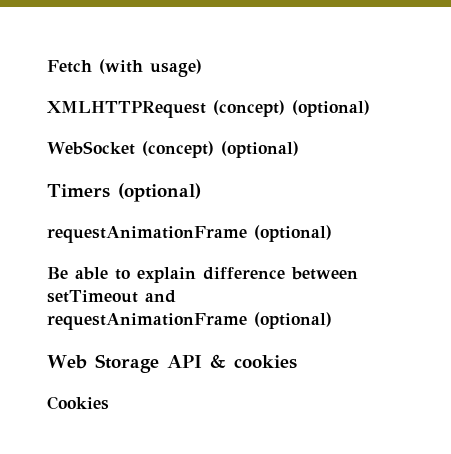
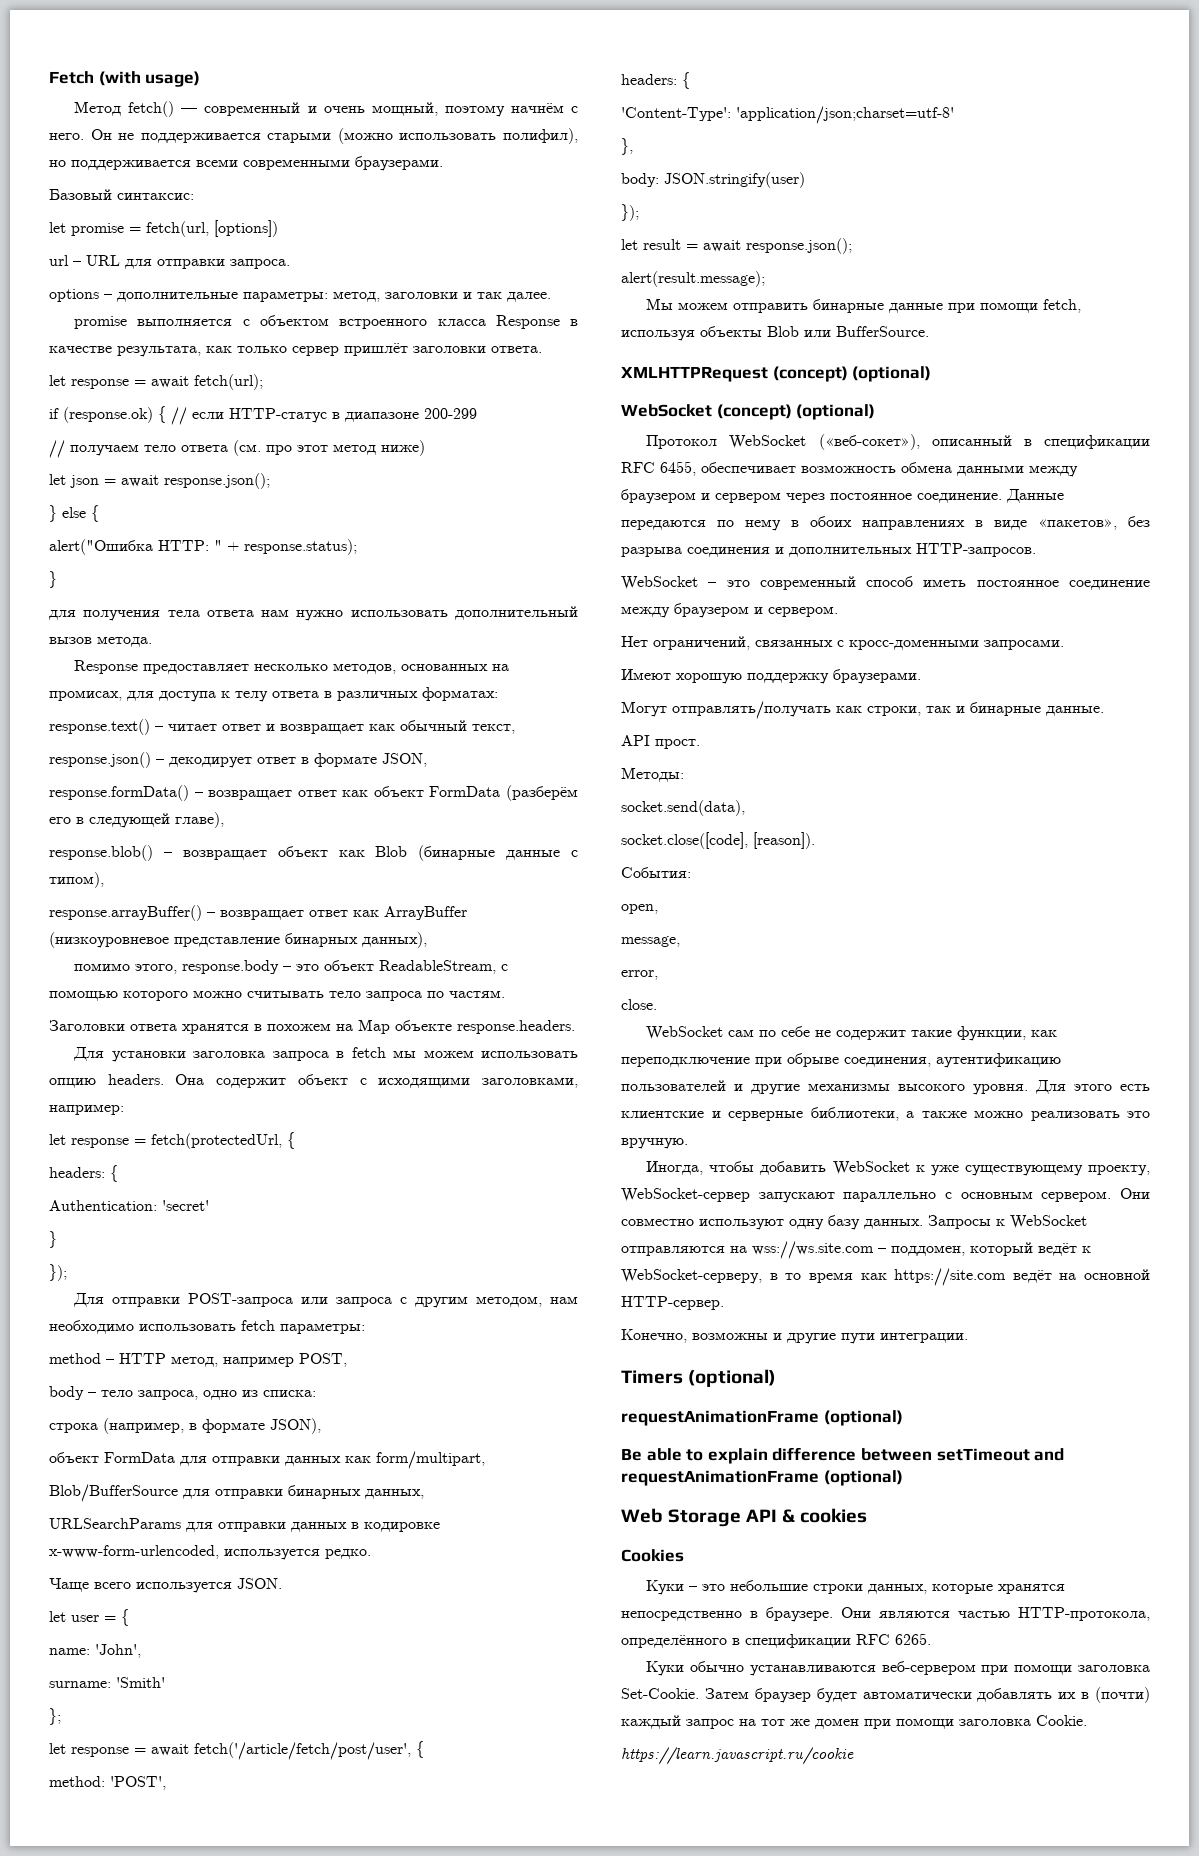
+ Метод fetch() — современный и очень мощный, поэтому начнём с него. Он не поддерживается старыми (можно использовать полифил), но поддерживается всеми современными браузерами.
+ Базовый синтаксис:
+ let promise = fetch(url, [options])
+ url – URL для отправки запроса.
+ options – дополнительные параметры: метод, заголовки и так далее.
+ promise выполняется с объектом встроенного класса Response в качестве результата, как только сервер пришлёт заголовки ответа.
+ let response = await fetch(url);
+ if (response.ok) { // если HTTP-статус в диапазоне 200-299
+ // получаем тело ответа (см. про этот метод ниже)
+ let json = await response.json();
+ } else {
+ alert("Ошибка HTTP: " + response.status);
+ }
+ для получения тела ответа нам нужно использовать дополнительный вызов метода.
+ Response предоставляет несколько методов, основанных на промисах, для доступа к телу ответа в различных форматах:
+ response.text() – читает ответ и возвращает как обычный текст,
+ response.json() – декодирует ответ в формате JSON,
+ response.formData() – возвращает ответ как объект FormData (разберём его в следующей главе),
+ response.blob() – возвращает объект как Blob (бинарные данные с типом),
+ response.arrayBuffer() – возвращает ответ как ArrayBuffer (низкоуровневое представление бинарных данных),
+ помимо этого, response.body – это объект ReadableStream, с помощью которого можно считывать тело запроса по частям.
+ Заголовки ответа хранятся в похожем на Map объекте response.headers.
+ Для установки заголовка запроса в fetch мы можем использовать опцию headers. Она содержит объект с исходящими заголовками, например:
+ let response = fetch(protectedUrl, {
+ headers: {
+ Authentication: 'secret'
+ }
+ });
+ Для отправки POST-запроса или запроса с другим методом, нам необходимо использовать fetch параметры:
+ method – HTTP метод, например POST,
+ body – тело запроса, одно из списка:
+ строка (например, в формате JSON),
+ объект FormData для отправки данных как form/multipart,
+ Blob/BufferSource для отправки бинарных данных,
+ URLSearchParams для отправки данных в кодировке x-www-form-urlencoded, используется редко.
+ Чаще всего используется JSON.
+ let user = {
+ name: 'John',
+ surname: 'Smith'
+ };
+ let response = await fetch('/article/fetch/post/user', {
+ method: 'POST',
+ headers: {
+ 'Content-Type': 'application/json;charset=utf-8'
+ },
+ body: JSON.stringify(user)
+ });
+ let result = await response.json();
+ alert(result.message);
+ Мы можем отправить бинарные данные при помощи fetch, используя объекты Blob или BufferSource.
+ Протокол WebSocket («веб-сокет»), описанный в спецификации RFC 6455, обеспечивает возможность обмена данными между браузером и сервером через постоянное соединение. Данные передаются по нему в обоих направлениях в виде «пакетов», без разрыва соединения и дополнительных HTTP-запросов.
+ WebSocket – это современный способ иметь постоянное соединение между браузером и сервером.
+ Нет ограничений, связанных с кросс-доменными запросами.
+ Имеют хорошую поддержку браузерами.
+ Могут отправлять/получать как строки, так и бинарные данные.
+ API прост.
+ Методы:
+ socket.send(data),
+ socket.close([code], [reason]).
+ События:
+ open,
+ message,
+ error,
+ close.
+ WebSocket сам по себе не содержит такие функции, как переподключение при обрыве соединения, аутентификацию пользователей и другие механизмы высокого уровня. Для этого есть клиентские и серверные библиотеки, а также можно реализовать это вручную.
+ Иногда, чтобы добавить WebSocket к уже существующему проекту, WebSocket-сервер запускают параллельно с основным сервером. Они совместно используют одну базу данных. Запросы к WebSocket отправляются на wss://ws.site.com – поддомен, который ведёт к WebSocket-серверу, в то время как https://site.com ведёт на основной HTTP-сервер.
+ Конечно, возможны и другие пути интеграции.
+ Куки – это небольшие строки данных, которые хранятся непосредственно в браузере. Они являются частью HTTP-протокола, определённого в спецификации RFC 6265.
+ Куки обычно устанавливаются веб-сервером при помощи заголовка Set-Cookie. Затем браузер будет автоматически добавлять их в (почти) каждый запрос на тот же домен при помощи заголовка Cookie.
+ https://learn.javascript.ru/cookie

